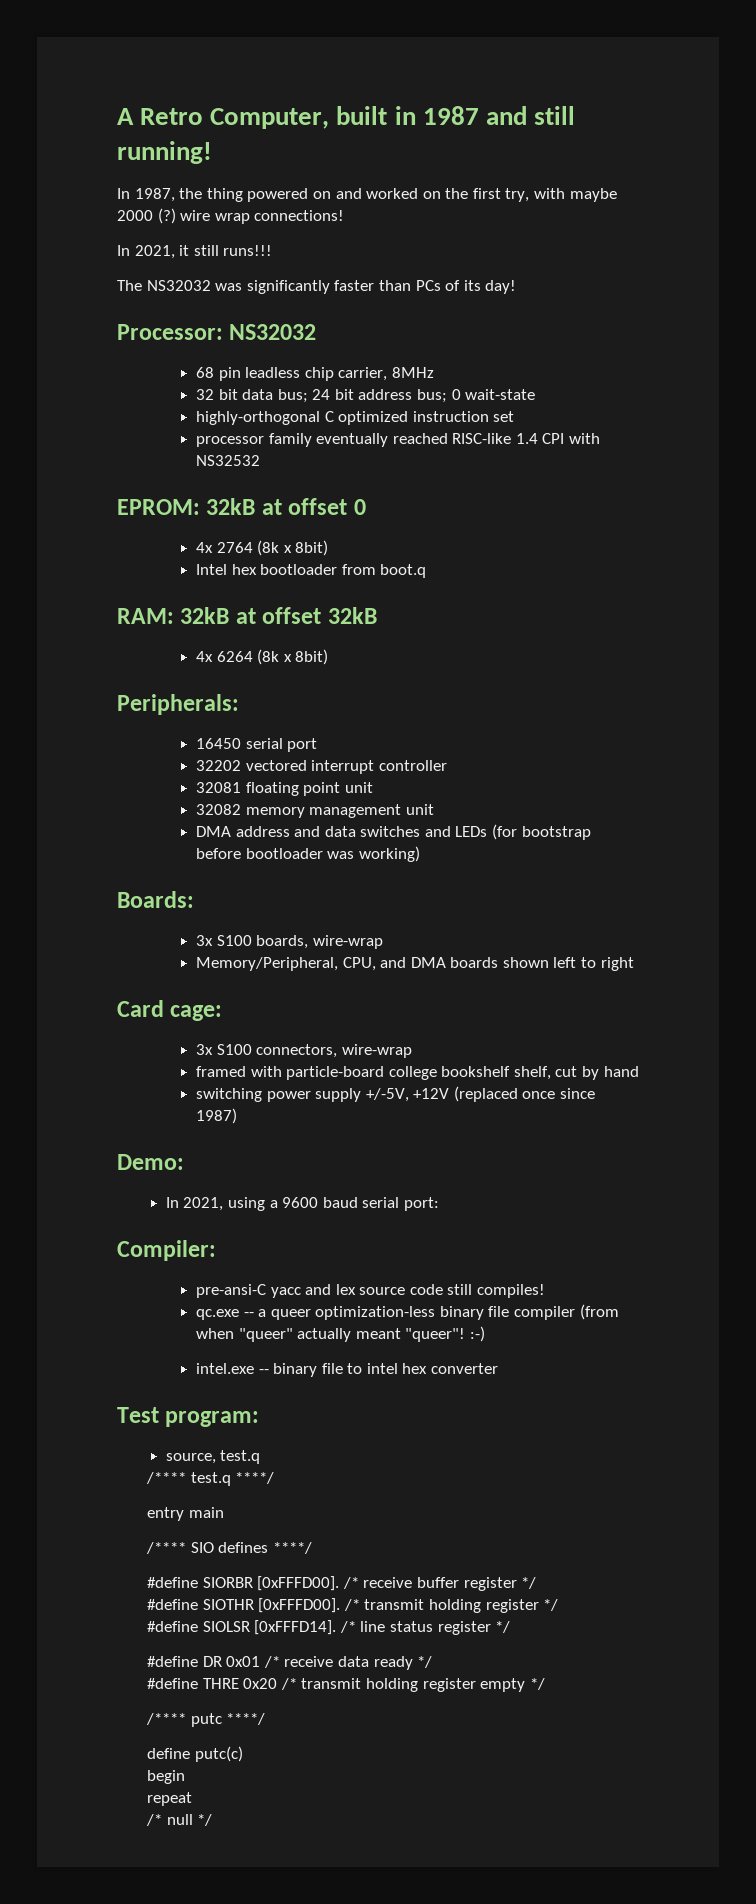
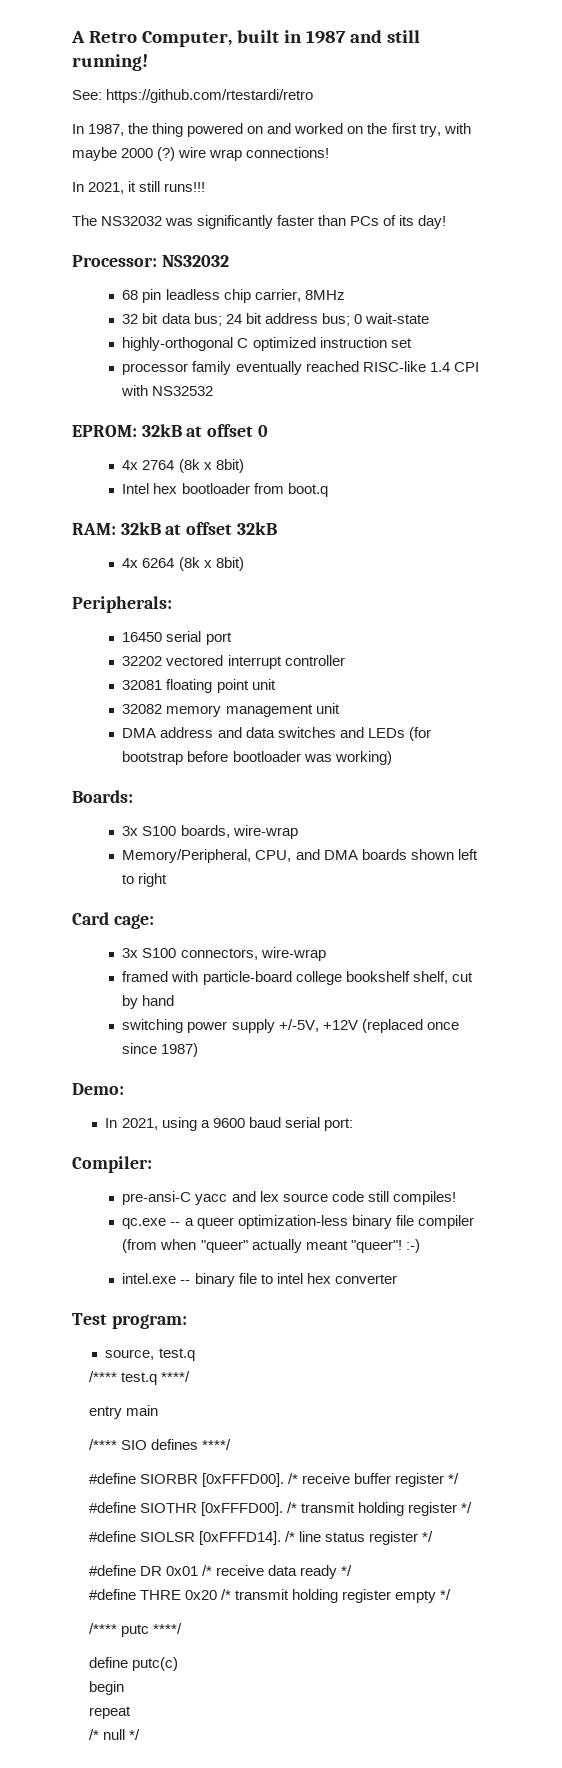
+ See: https://github.com/rtestardi/retro

